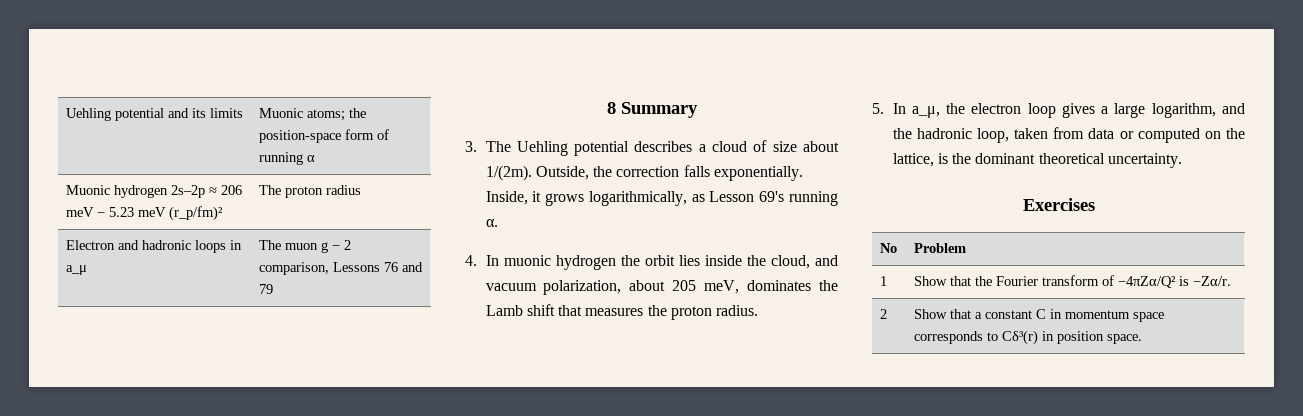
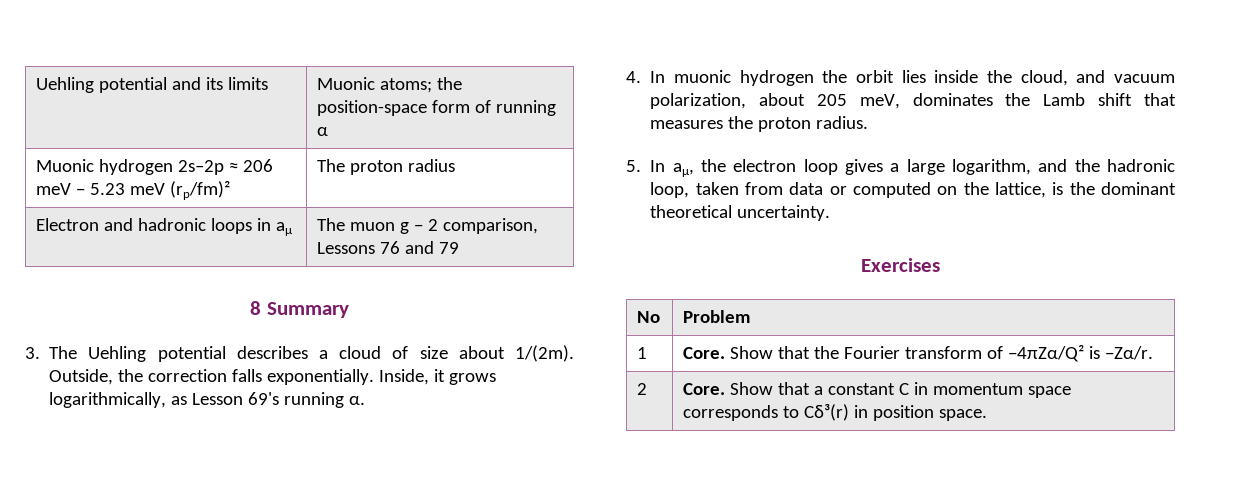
- Muonic hydrogen 2s–2p ≈ 206 meV − 5.23 meV (r_p/fm)² | The proton radius
+ Muonic hydrogen 2s–2p ≈ 206 meV − 5.23 meV (rp/fm)² | The proton radius
- Electron and hadronic loops in a_μ | The muon g − 2 comparison, Lessons 76 and 79
+ Electron and hadronic loops in aμ | The muon g − 2 comparison, Lessons 76 and 79
- 5. In a_μ, the electron loop gives a large logarithm, and the hadronic loop, taken from data or computed on the lattice, is the dominant theoretical uncertainty.
+ 5. In aμ, the electron loop gives a large logarithm, and the hadronic loop, taken from data or computed on the lattice, is the dominant theoretical uncertainty.
- 1 | Show that the Fourier transform of −4πZα/Q² is −Zα/r.
+ 1 | Core. Show that the Fourier transform of −4πZα/Q² is −Zα/r.
- 2 | Show that a constant C in momentum space corresponds to Cδ³(r) in position space.
+ 2 | Core. Show that a constant C in momentum space corresponds to Cδ³(r) in position space.

